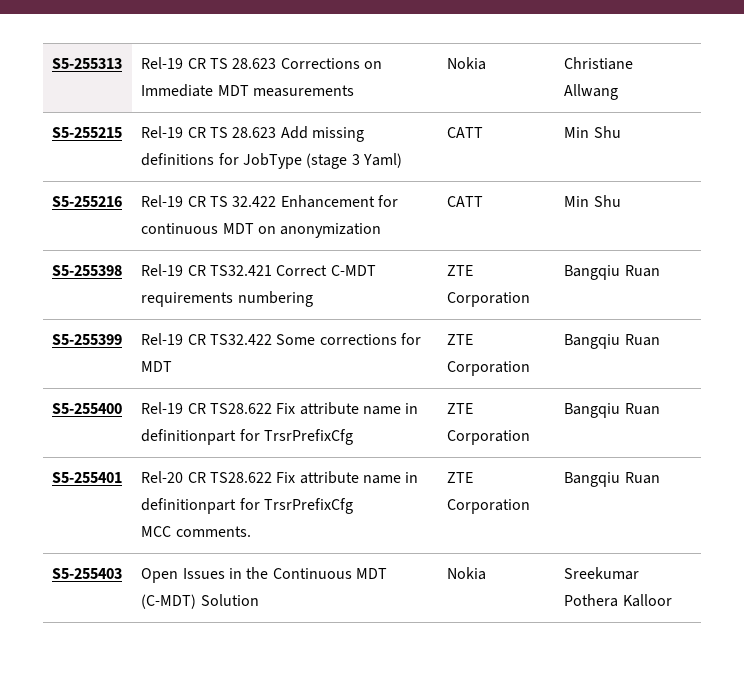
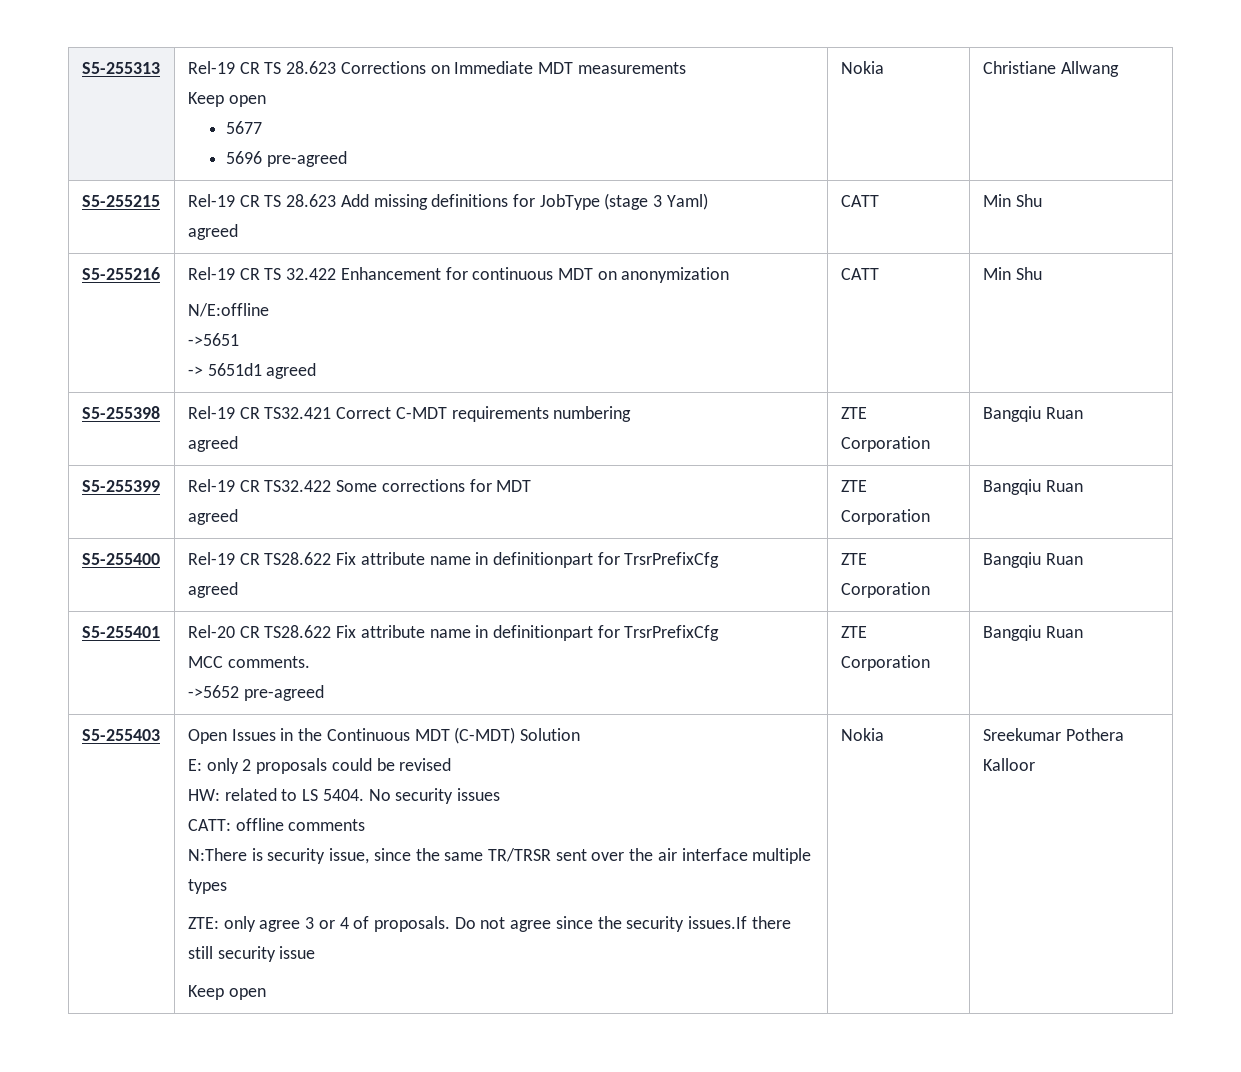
- S5-255313 | Rel-19 CR TS 28.623 Corrections on Immediate MDT measurements | Nokia | Christiane Allwang
+ S5-255313 | Rel-19 CR TS 28.623 Corrections on Immediate MDT measurements
+ Keep open
+ 5677
+ 5696 pre-agreed | Nokia | Christiane Allwang
- S5-255215 | Rel-19 CR TS 28.623 Add missing definitions for JobType (stage 3 Yaml) | CATT | Min Shu
+ S5-255215 | Rel-19 CR TS 28.623 Add missing definitions for JobType (stage 3 Yaml)
+ agreed | CATT | Min Shu
- S5-255216 | Rel-19 CR TS 32.422 Enhancement for continuous MDT on anonymization | CATT | Min Shu
+ S5-255216 | Rel-19 CR TS 32.422 Enhancement for continuous MDT on anonymization
+ N/E:offline
+ ->5651
+ -> 5651d1 agreed | CATT | Min Shu
- S5-255398 | Rel-19 CR TS32.421 Correct C-MDT requirements numbering | ZTE Corporation | Bangqiu Ruan
+ S5-255398 | Rel-19 CR TS32.421 Correct C-MDT requirements numbering
+ agreed | ZTE Corporation | Bangqiu Ruan
- S5-255399 | Rel-19 CR TS32.422 Some corrections for MDT | ZTE Corporation | Bangqiu Ruan
+ S5-255399 | Rel-19 CR TS32.422 Some corrections for MDT
+ agreed | ZTE Corporation | Bangqiu Ruan
- S5-255400 | Rel-19 CR TS28.622 Fix attribute name in definitionpart for TrsrPrefixCfg | ZTE Corporation | Bangqiu Ruan
+ S5-255400 | Rel-19 CR TS28.622 Fix attribute name in definitionpart for TrsrPrefixCfg
+ agreed | ZTE Corporation | Bangqiu Ruan
  S5-255401 | Rel-20 CR TS28.622 Fix attribute name in definitionpart for TrsrPrefixCfg
- MCC comments. | ZTE Corporation | Bangqiu Ruan
+ MCC comments.
+ ->5652 pre-agreed | ZTE Corporation | Bangqiu Ruan
+ E: only 2 proposals could be revised
+ HW: related to LS 5404. No security issues
+ CATT: offline comments
+ N:There is security issue, since the same TR/TRSR sent over the air interface multiple types
+ ZTE: only agree 3 or 4 of proposals. Do not agree since the security issues.If there still security issue
+ Keep open

